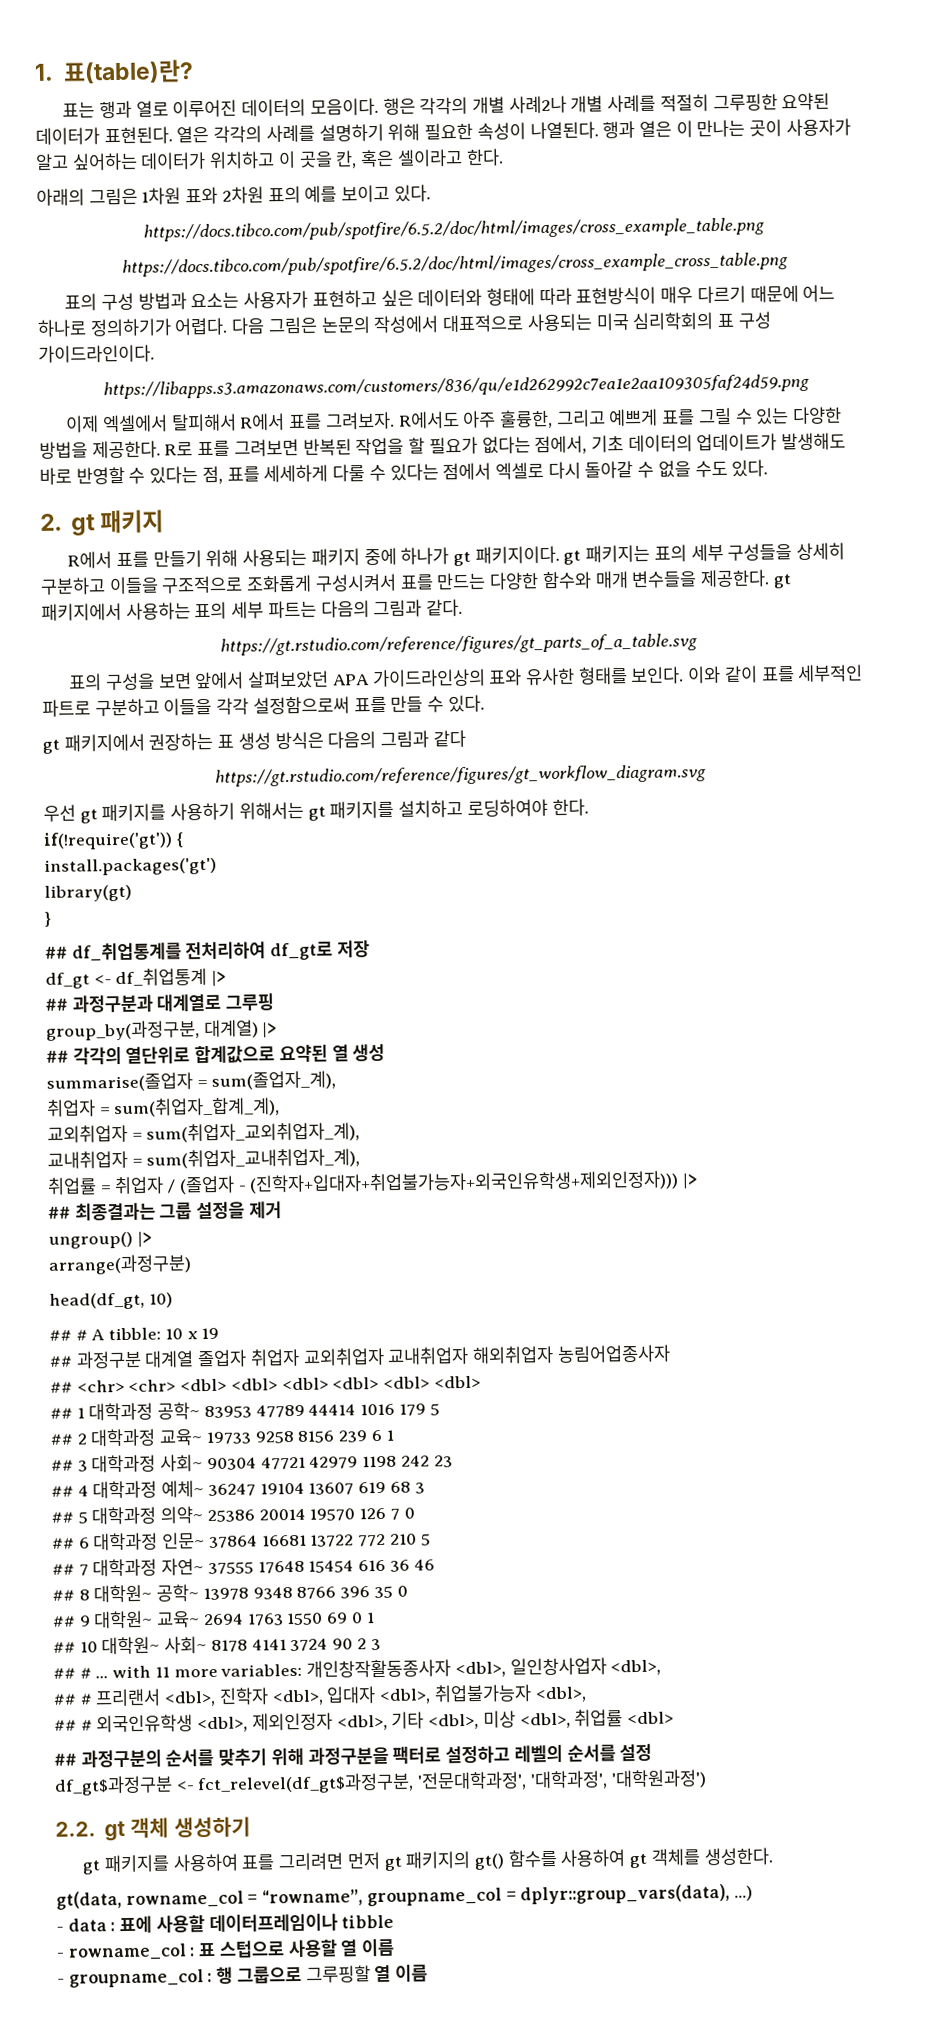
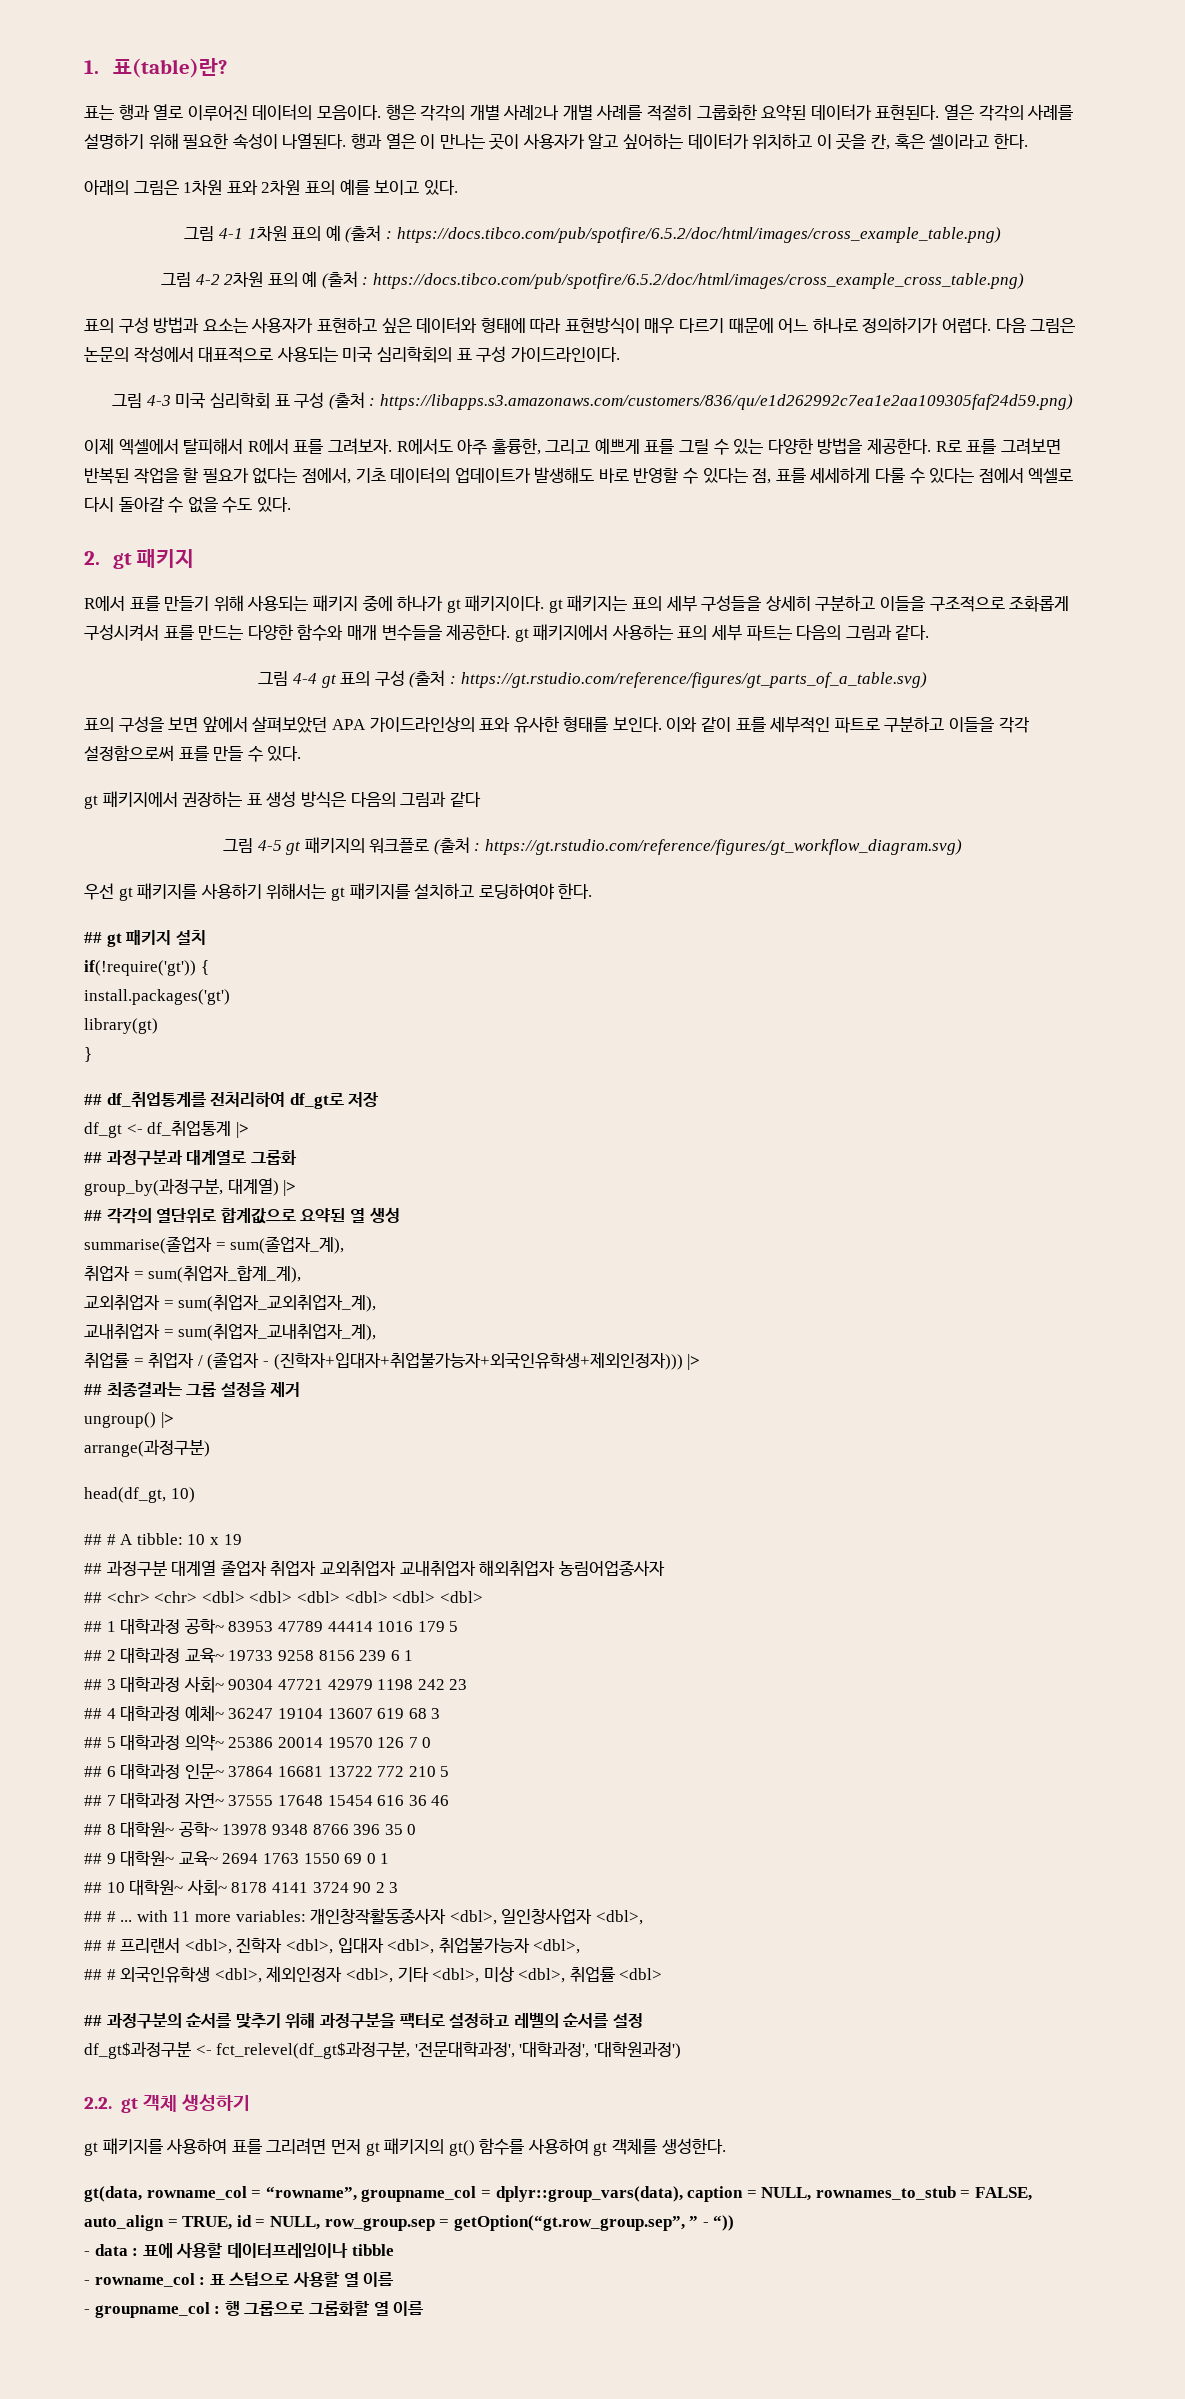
- 행은 각각의 개별 사례2나 개별 사례를 적절히 그루핑한 요약된 데이터가 표현된다.
+ 행은 각각의 개별 사례2나 개별 사례를 적절히 그룹화한 요약된 데이터가 표현된다.
- https://docs.tibco.com/pub/spotfire/6.5.2/doc/html/images/cross_example_table.png
- https://docs.tibco.com/pub/spotfire/6.5.2/doc/html/images/cross_example_cross_table.png
+ 그림 4-1 1차원 표의 예 (출처 : https://docs.tibco.com/pub/spotfire/6.5.2/doc/html/images/cross_example_table.png)
+ 그림 4-2 2차원 표의 예 (출처 : https://docs.tibco.com/pub/spotfire/6.5.2/doc/html/images/cross_example_cross_table.png)
- https://libapps.s3.amazonaws.com/customers/836/qu/e1d262992c7ea1e2aa109305faf24d59.png
+ 그림 4-3 미국 심리학회 표 구성 (출처 : https://libapps.s3.amazonaws.com/customers/836/qu/e1d262992c7ea1e2aa109305faf24d59.png)
- https://gt.rstudio.com/reference/figures/gt_parts_of_a_table.svg
+ 그림 4-4 gt 표의 구성 (출처 : https://gt.rstudio.com/reference/figures/gt_parts_of_a_table.svg)
- https://gt.rstudio.com/reference/figures/gt_workflow_diagram.svg
+ 그림 4-5 gt 패키지의 워크플로 (출처 : https://gt.rstudio.com/reference/figures/gt_workflow_diagram.svg)
+ ## gt 패키지 설치
- ## 과정구분과 대계열로 그루핑
+ ## 과정구분과 대계열로 그룹화
- gt(data, rowname_col = “rowname”, groupname_col = dplyr::group_vars(data), ...)
+ gt(data, rowname_col = “rowname”, groupname_col = dplyr::group_vars(data), caption = NULL, rownames_to_stub = FALSE, auto_align = TRUE, id = NULL, row_group.sep = getOption(“gt.row_group.sep”, ” - “))
- - groupname_col : 행 그룹으로 그루핑할 열 이름
+ - groupname_col : 행 그룹으로 그룹화할 열 이름

